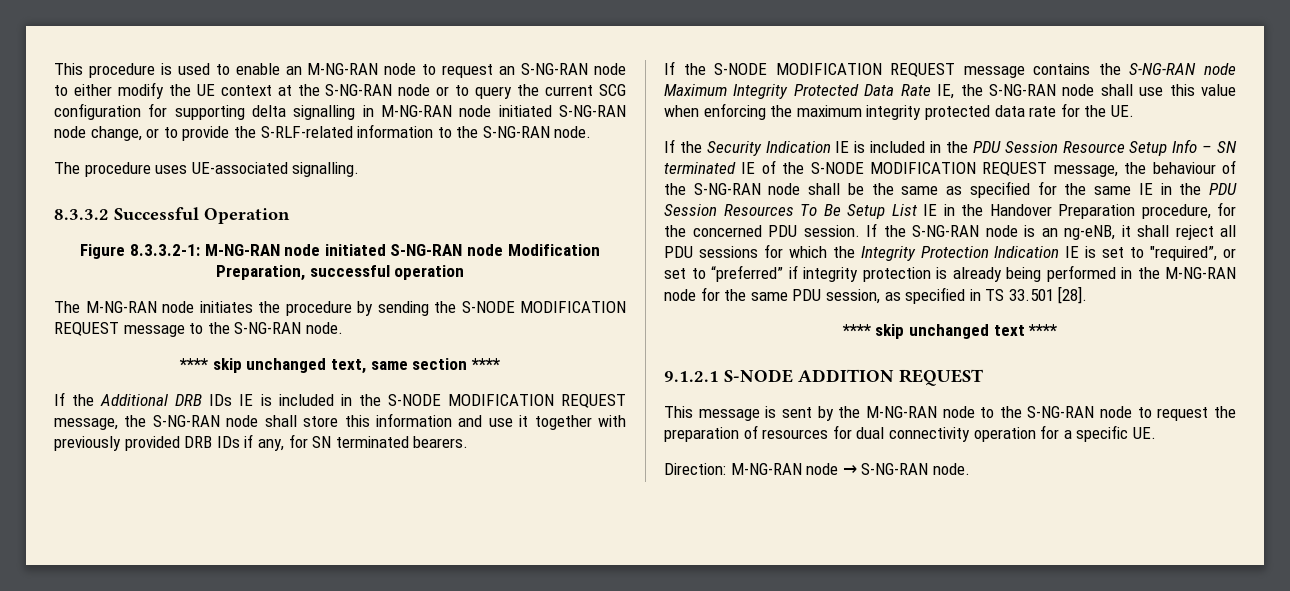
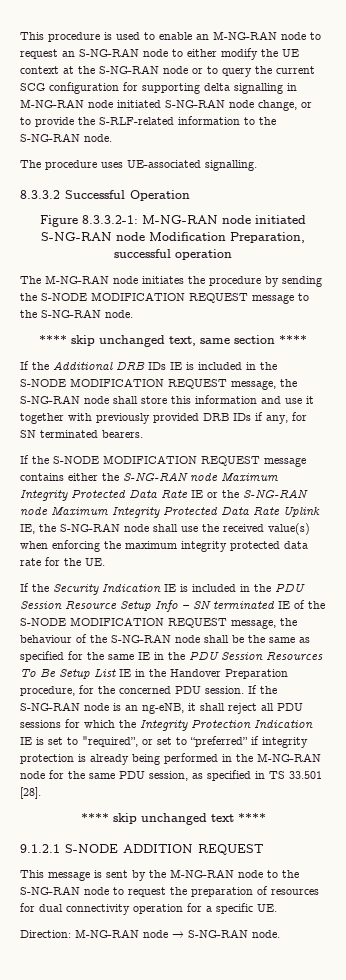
- If the S-NODE MODIFICATION REQUEST message contains the S-NG-RAN node Maximum Integrity Protected Data Rate IE, the S-NG-RAN node shall use this value when enforcing the maximum integrity protected data rate for the UE.
+ If the S-NODE MODIFICATION REQUEST message contains either the S-NG-RAN node Maximum Integrity Protected Data Rate IE or the S-NG-RAN node Maximum Integrity Protected Data Rate Uplink IE, the S-NG-RAN node shall use the received value(s) when enforcing the maximum integrity protected data rate for the UE.

